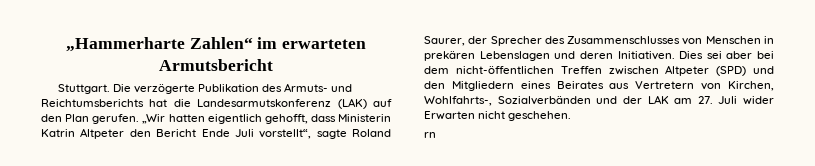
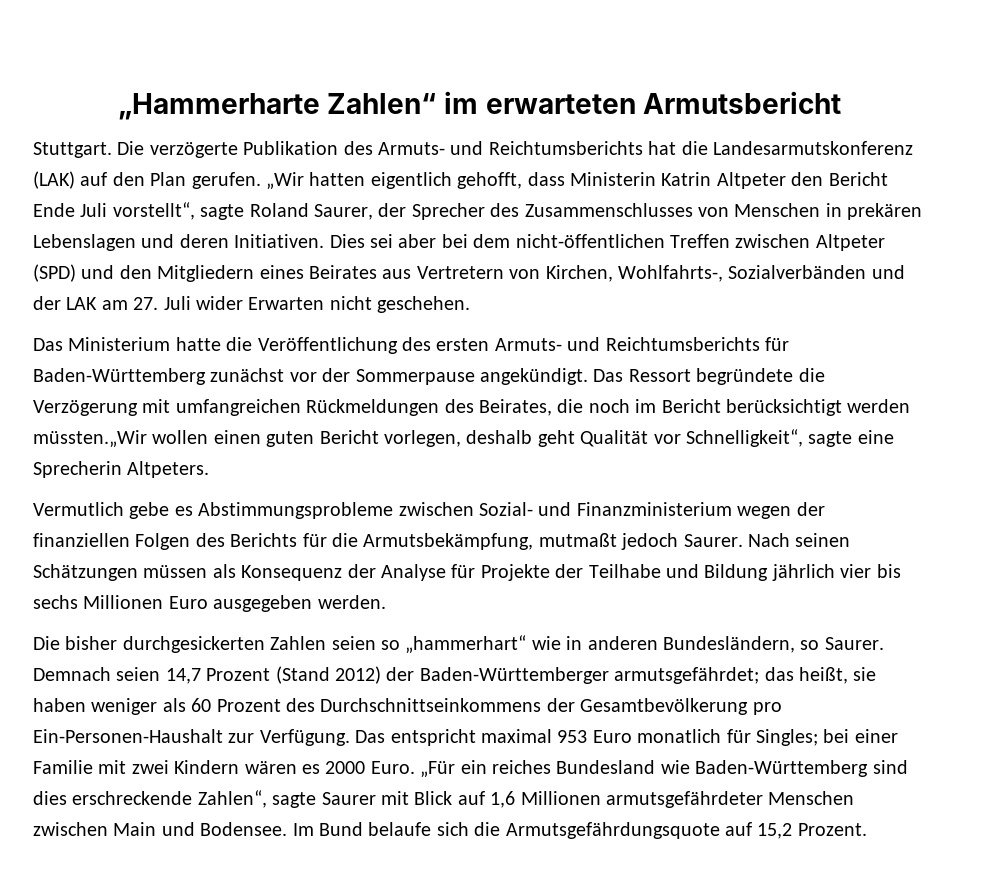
- rn
+ Das Ministerium hatte die Veröffentlichung des ersten Armuts- und Reichtumsberichts für Baden-Württemberg zunächst vor der Sommerpause angekündigt. Das Ressort begründete die Verzögerung mit umfangreichen Rückmeldungen des Beirates, die noch im Bericht berücksichtigt werden müssten.„Wir wollen einen guten Bericht vorlegen, deshalb geht Qualität vor Schnelligkeit“, sagte eine Sprecherin Altpeters.
+ Vermutlich gebe es Abstimmungsprobleme zwischen Sozial- und Finanzministerium wegen der finanziellen Folgen des Berichts für die Armutsbekämpfung, mutmaßt jedoch Saurer. Nach seinen Schätzungen müssen als Konsequenz der Analyse für Projekte der Teilhabe und Bildung jährlich vier bis sechs Millionen Euro ausgegeben werden.
+ Die bisher durchgesickerten Zahlen seien so „hammerhart“ wie in anderen Bundesländern, so Saurer. Demnach seien 14,7 Prozent (Stand 2012) der Baden-Württemberger armutsgefährdet; das heißt, sie haben weniger als 60 Prozent des Durchschnittseinkommens der Gesamtbevölkerung pro Ein-Personen-Haushalt zur Verfügung. Das entspricht maximal 953 Euro monatlich für Singles; bei einer Familie mit zwei Kindern wären es 2000 Euro. „Für ein reiches Bundesland wie Baden-Württemberg sind dies erschreckende Zahlen“, sagte Saurer mit Blick auf 1,6 Millionen armutsgefährdeter Menschen zwischen Main und Bodensee. Im Bund belaufe sich die Armutsgefährdungsquote auf 15,2 Prozent.

